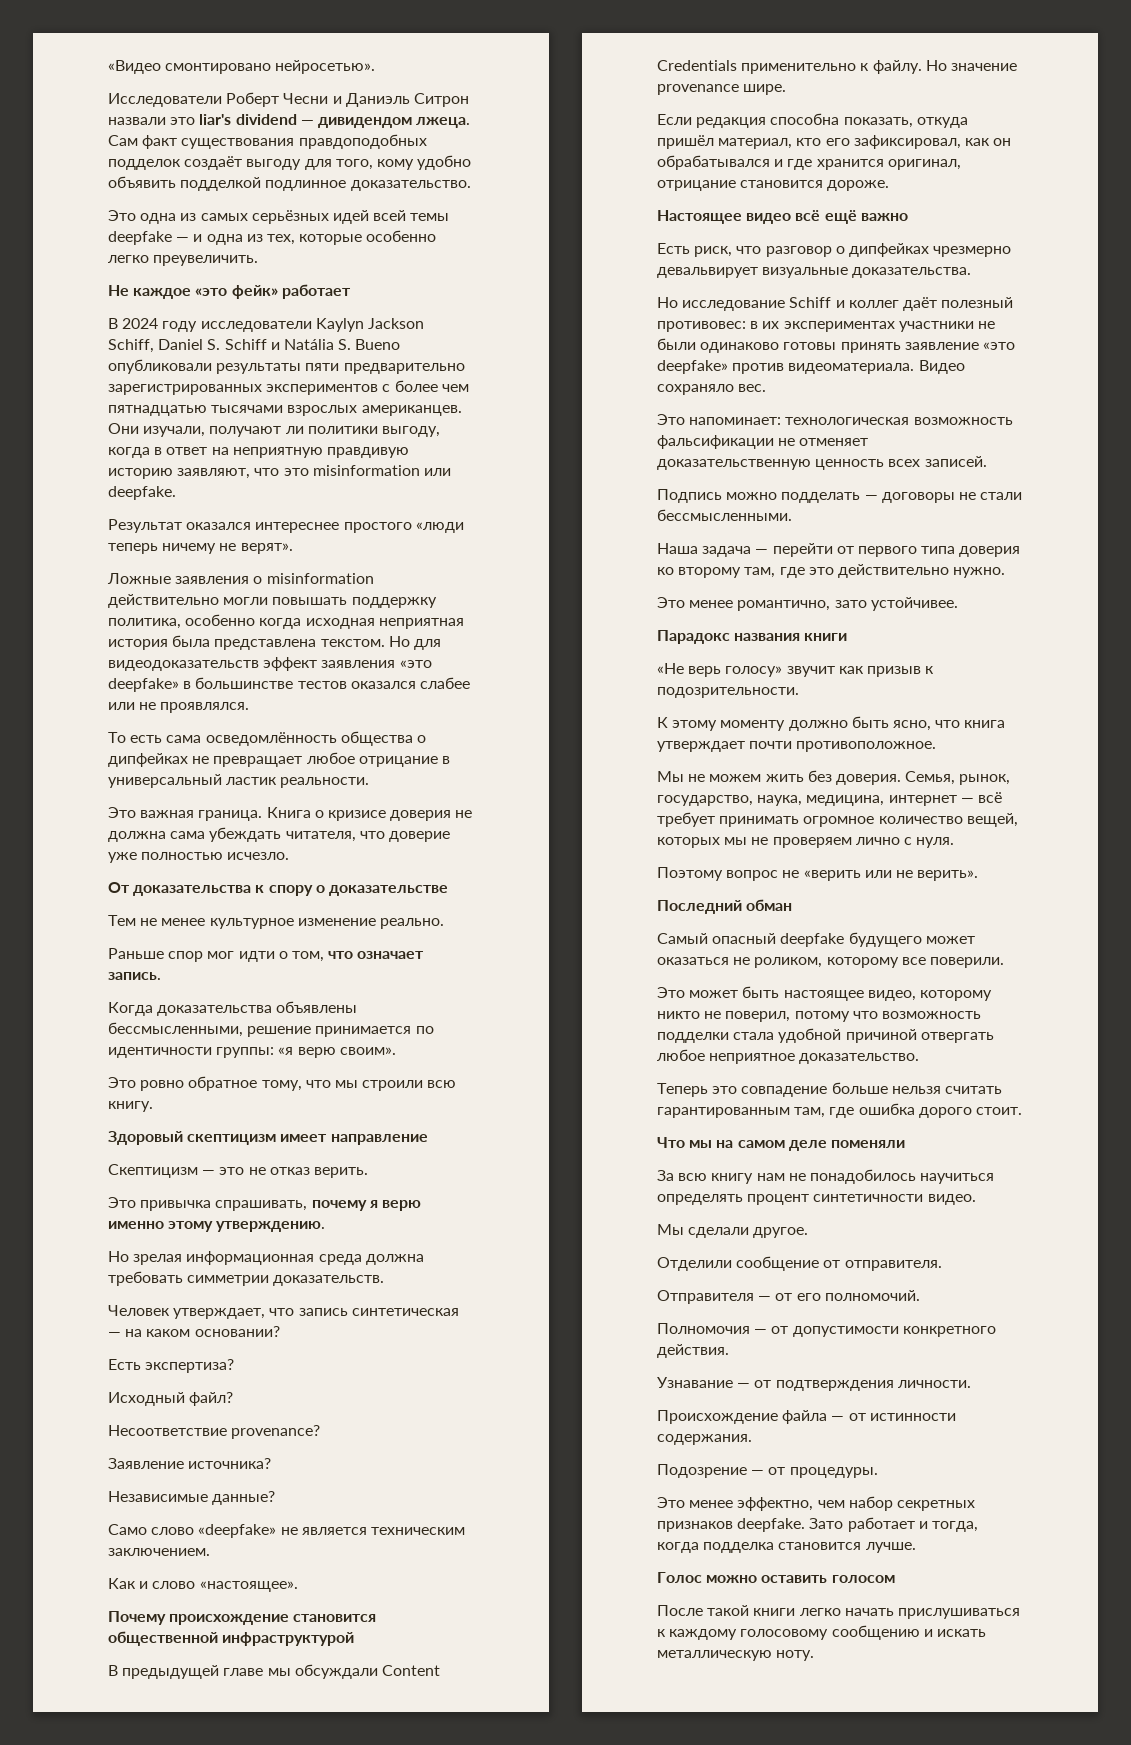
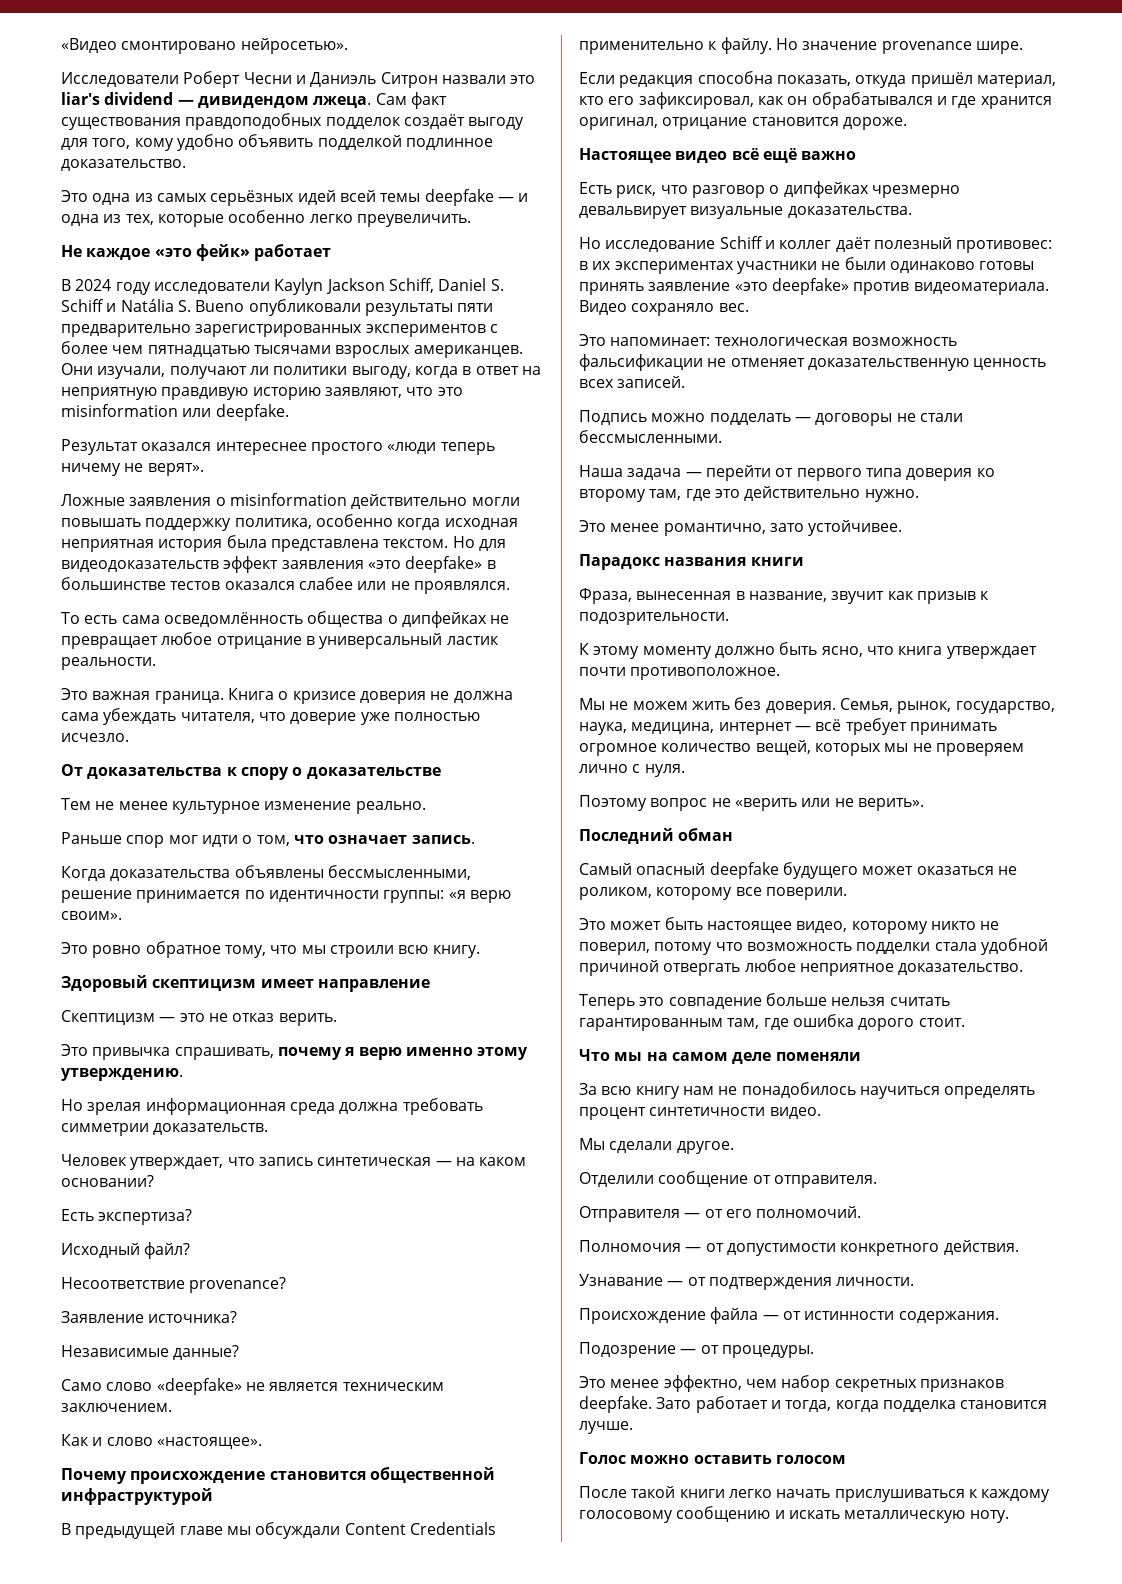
- «Не верь голосу» звучит как призыв к подозрительности.
+ Фраза, вынесенная в название, звучит как призыв к подозрительности.

